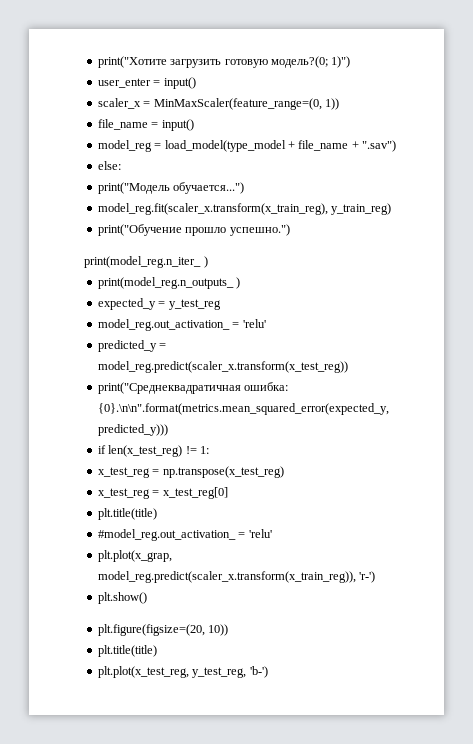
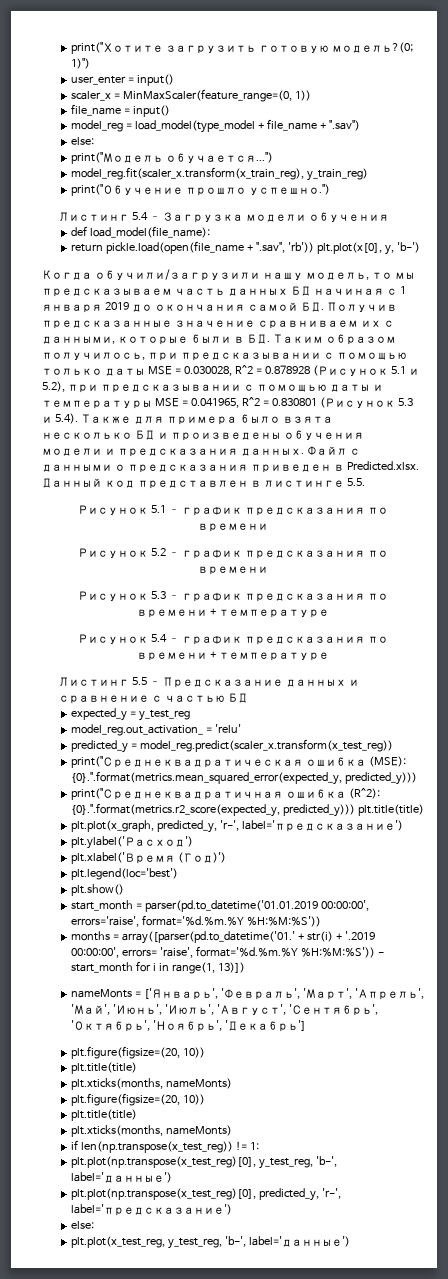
- print(model_reg.n_iter_ )
- print(model_reg.n_outputs_ )
+ Листинг 5.4 – Загрузка модели обучения
+ def load_model(file_name):
+ return pickle.load(open(file_name + ".sav", 'rb')) plt.plot(x[0], y, 'b-')
+ Когда обучили/загрузили нашу модель, то мы предсказываем часть данных БД начиная с 1 января 2019 до окончания самой БД. Получив предсказанные значение сравниваем их с данными, которые были в БД. Таким образом получилось, при предсказывании с помощью только даты MSE = 0.030028, R^2 = 0.878928 (Рисунок 5.1 и 5.2), при предсказывании с помощью даты и температуры MSE = 0.041965, R^2 = 0.830801 (Рисунок 5.3 и 5.4). Также для примера было взята несколько БД и произведены обучения модели и предсказания данных. Файл с данными о предсказания приведен в Predicted.xlsx. Данный код представлен в листинге 5.5.
+ Рисунок 5.1 – график предсказания по времени
+ Рисунок 5.2 – график предсказания по времени
+ Рисунок 5.3 – график предсказания по времени + температуре
+ Рисунок 5.4 – график предсказания по времени + температуре
+ Листинг 5.5 – Предсказание данных и сравнение с частью БД
- print("Среднеквадратичная ошибка: {0}.\n\n".format(metrics.mean_squared_error(expected_y, predicted_y)))
- if len(x_test_reg) != 1:
- x_test_reg = np.transpose(x_test_reg)
- x_test_reg = x_test_reg[0]
- plt.title(title)
- #model_reg.out_activation_ = 'relu'
- plt.plot(x_grap, model_reg.predict(scaler_x.transform(x_train_reg)), 'r-')
+ print("Среднеквадратическая ошибка (MSE): {0}.".format(metrics.mean_squared_error(expected_y, predicted_y)))
+ print("Среднеквадратичная ошибка (R^2): {0}.".format(metrics.r2_score(expected_y, predicted_y))) plt.title(title)
+ plt.plot(x_graph, predicted_y, 'r-', label='предсказание')
+ plt.ylabel('Расход')
+ plt.xlabel('Время (Год)')
+ plt.legend(loc='best')
  plt.show()
+ start_month = parser(pd.to_datetime('01.01.2019 00:00:00', errors='raise', format='%d.%m.%Y %H:%M:%S'))
+ months = array([parser(pd.to_datetime('01.' + str(i) + '.2019 00:00:00', errors= 'raise', format='%d.%m.%Y %H:%M:%S')) - start_month for i in range(1, 13)])
+ nameMonts = ['Январь', 'Февраль', 'Март', 'Апрель', 'Май', 'Июнь', 'Июль', 'Август', 'Сентябрь', 'Октябрь', 'Ноябрь', 'Декабрь']
  plt.figure(figsize=(20, 10))
  plt.title(title)
+ plt.xticks(months, nameMonts)
+ plt.figure(figsize=(20, 10))
+ plt.title(title)
+ plt.xticks(months, nameMonts)
+ if len(np.transpose(x_test_reg)) != 1:
+ plt.plot(np.transpose(x_test_reg)[0], y_test_reg, 'b-', label='данные')
+ plt.plot(np.transpose(x_test_reg)[0], predicted_y, 'r-', label='предсказание')
+ else:
- plt.plot(x_test_reg, y_test_reg, 'b-')
+ plt.plot(x_test_reg, y_test_reg, 'b-', label='данные')

